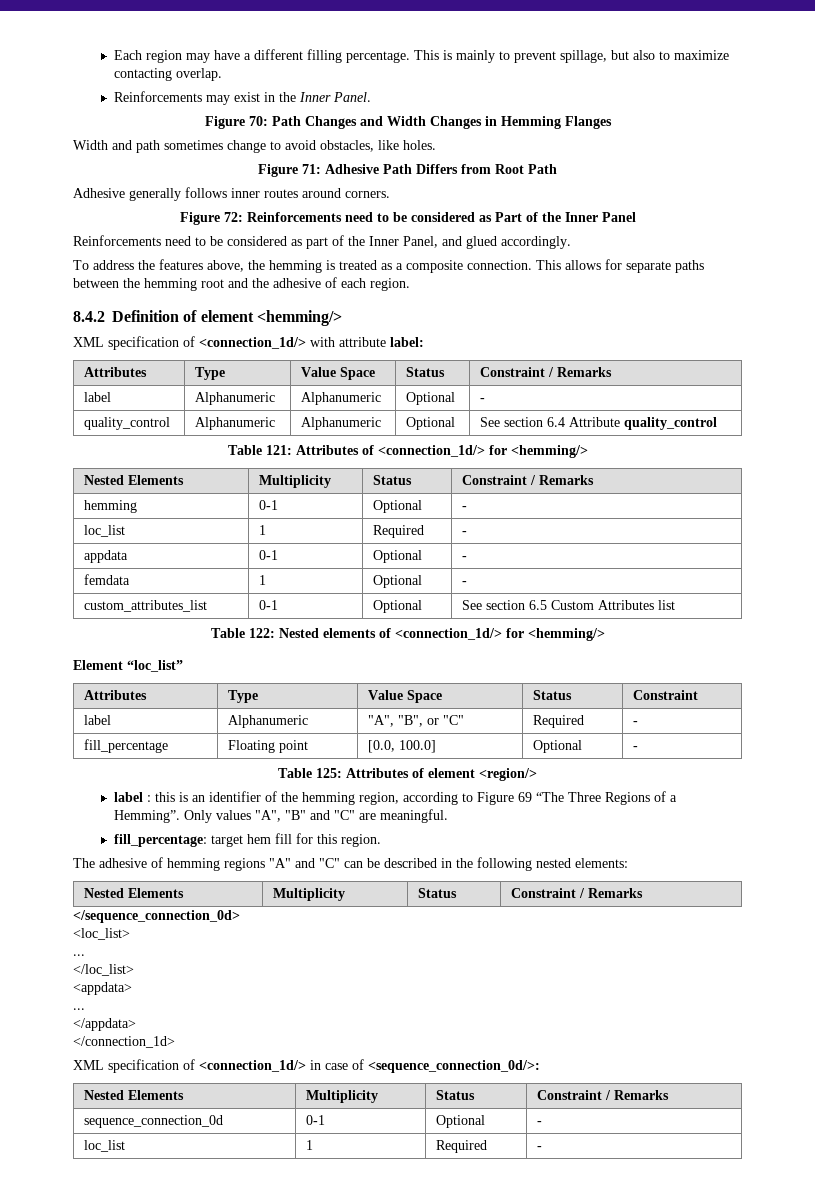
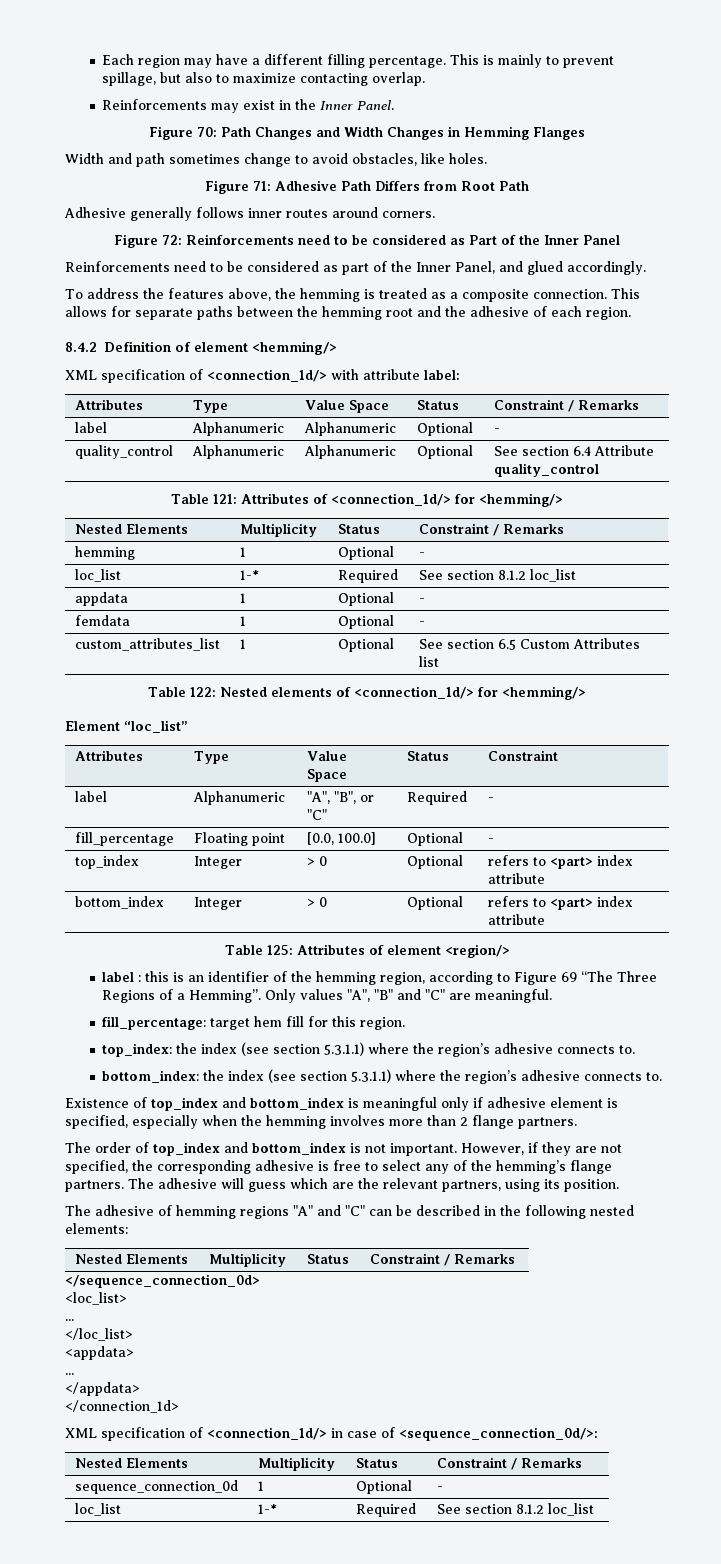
- hemming | 0-1 | Optional | -
- loc_list | 1 | Required | -
+ hemming | 1 | Optional | -
+ loc_list | 1-* | Required | See section 8.1.2 loc_list
- appdata | 0-1 | Optional | -
+ appdata | 1 | Optional | -
- custom_attributes_list | 0-1 | Optional | See section 6.5 Custom Attributes list
+ custom_attributes_list | 1 | Optional | See section 6.5 Custom Attributes list
+ top_index | Integer | > 0 | Optional | refers to <part> index attribute
+ bottom_index | Integer | > 0 | Optional | refers to <part> index attribute
+ top_index: the index (see section 5.3.1.1) where the region’s adhesive connects to.
+ bottom_index: the index (see section 5.3.1.1) where the region’s adhesive connects to.
+ Existence of top_index and bottom_index is meaningful only if adhesive element is specified, especially when the hemming involves more than 2 flange partners.
+ The order of top_index and bottom_index is not important. However, if they are not specified, the corresponding adhesive is free to select any of the hemming’s flange partners. The adhesive will guess which are the relevant partners, using its position.
- sequence_connection_0d | 0-1 | Optional | -
- loc_list | 1 | Required | -
+ sequence_connection_0d | 1 | Optional | -
+ loc_list | 1-* | Required | See section 8.1.2 loc_list

